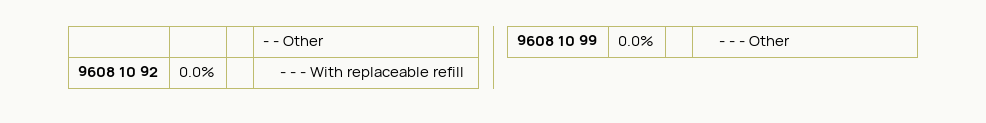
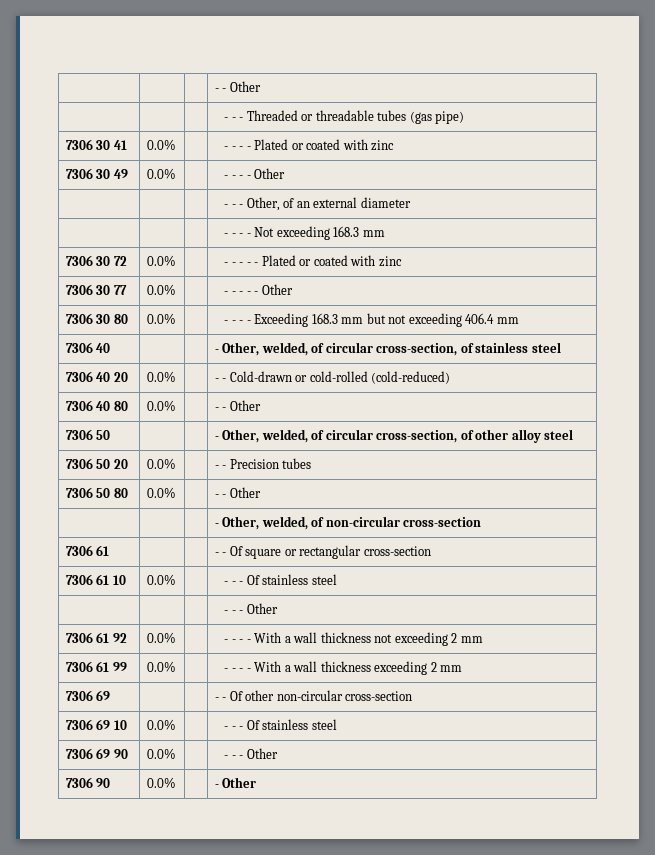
  | | | - - Other
- 9608 10 92 | 0.0% | | - - - With replaceable refill
- 9608 10 99 | 0.0% | | - - - Other
+ | | | - - - Threaded or threadable tubes (gas pipe)
+ 7306 30 41 | 0.0% | | - - - - Plated or coated with zinc
+ 7306 30 49 | 0.0% | | - - - - Other
+ | | | - - - Other, of an external diameter
+ | | | - - - - Not exceeding 168.3 mm
+ 7306 30 72 | 0.0% | | - - - - - Plated or coated with zinc
+ 7306 30 77 | 0.0% | | - - - - - Other
+ 7306 30 80 | 0.0% | | - - - - Exceeding 168.3 mm but not exceeding 406.4 mm
+ 7306 40 | | | - Other, welded, of circular cross-section, of stainless steel
+ 7306 40 20 | 0.0% | | - - Cold-drawn or cold-rolled (cold-reduced)
+ 7306 40 80 | 0.0% | | - - Other
+ 7306 50 | | | - Other, welded, of circular cross-section, of other alloy steel
+ 7306 50 20 | 0.0% | | - - Precision tubes
+ 7306 50 80 | 0.0% | | - - Other
+ | | | - Other, welded, of non-circular cross-section
+ 7306 61 | | | - - Of square or rectangular cross-section
+ 7306 61 10 | 0.0% | | - - - Of stainless steel
+ | | | - - - Other
+ 7306 61 92 | 0.0% | | - - - - With a wall thickness not exceeding 2 mm
+ 7306 61 99 | 0.0% | | - - - - With a wall thickness exceeding 2 mm
+ 7306 69 | | | - - Of other non-circular cross-section
+ 7306 69 10 | 0.0% | | - - - Of stainless steel
+ 7306 69 90 | 0.0% | | - - - Other
+ 7306 90 | 0.0% | | - Other

